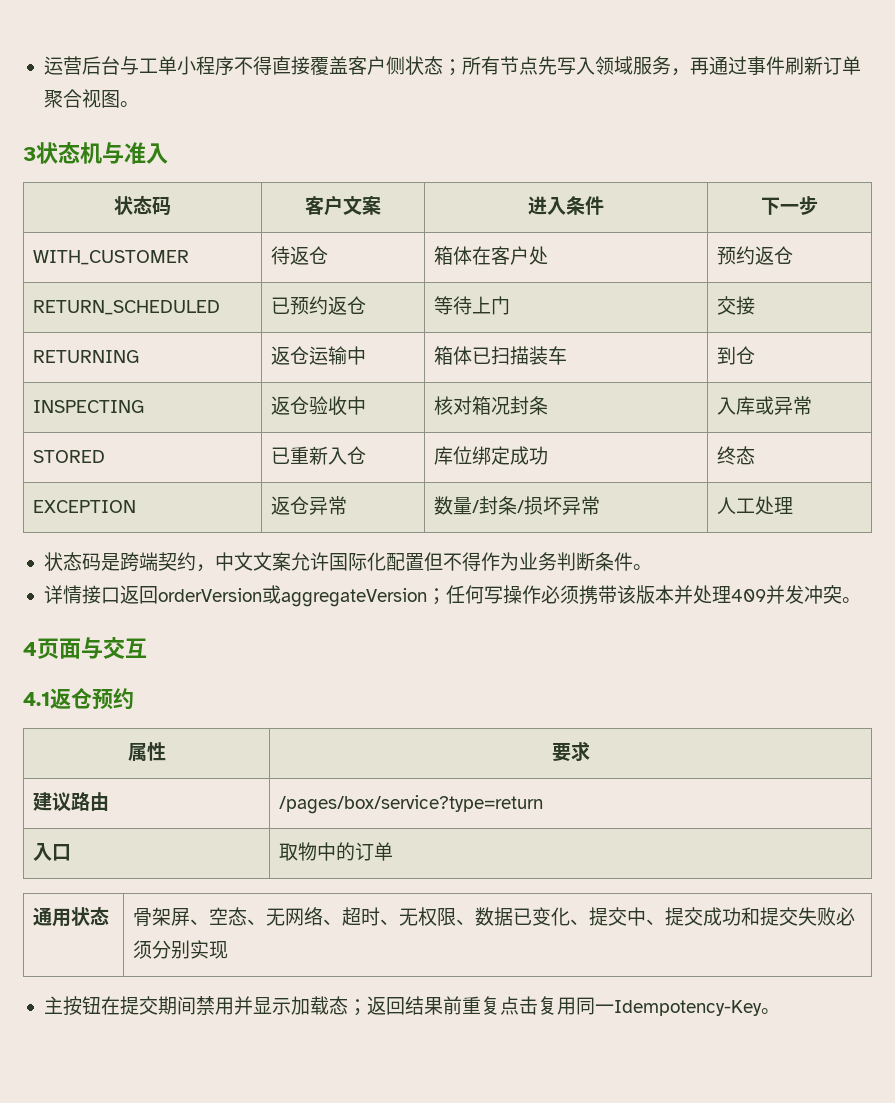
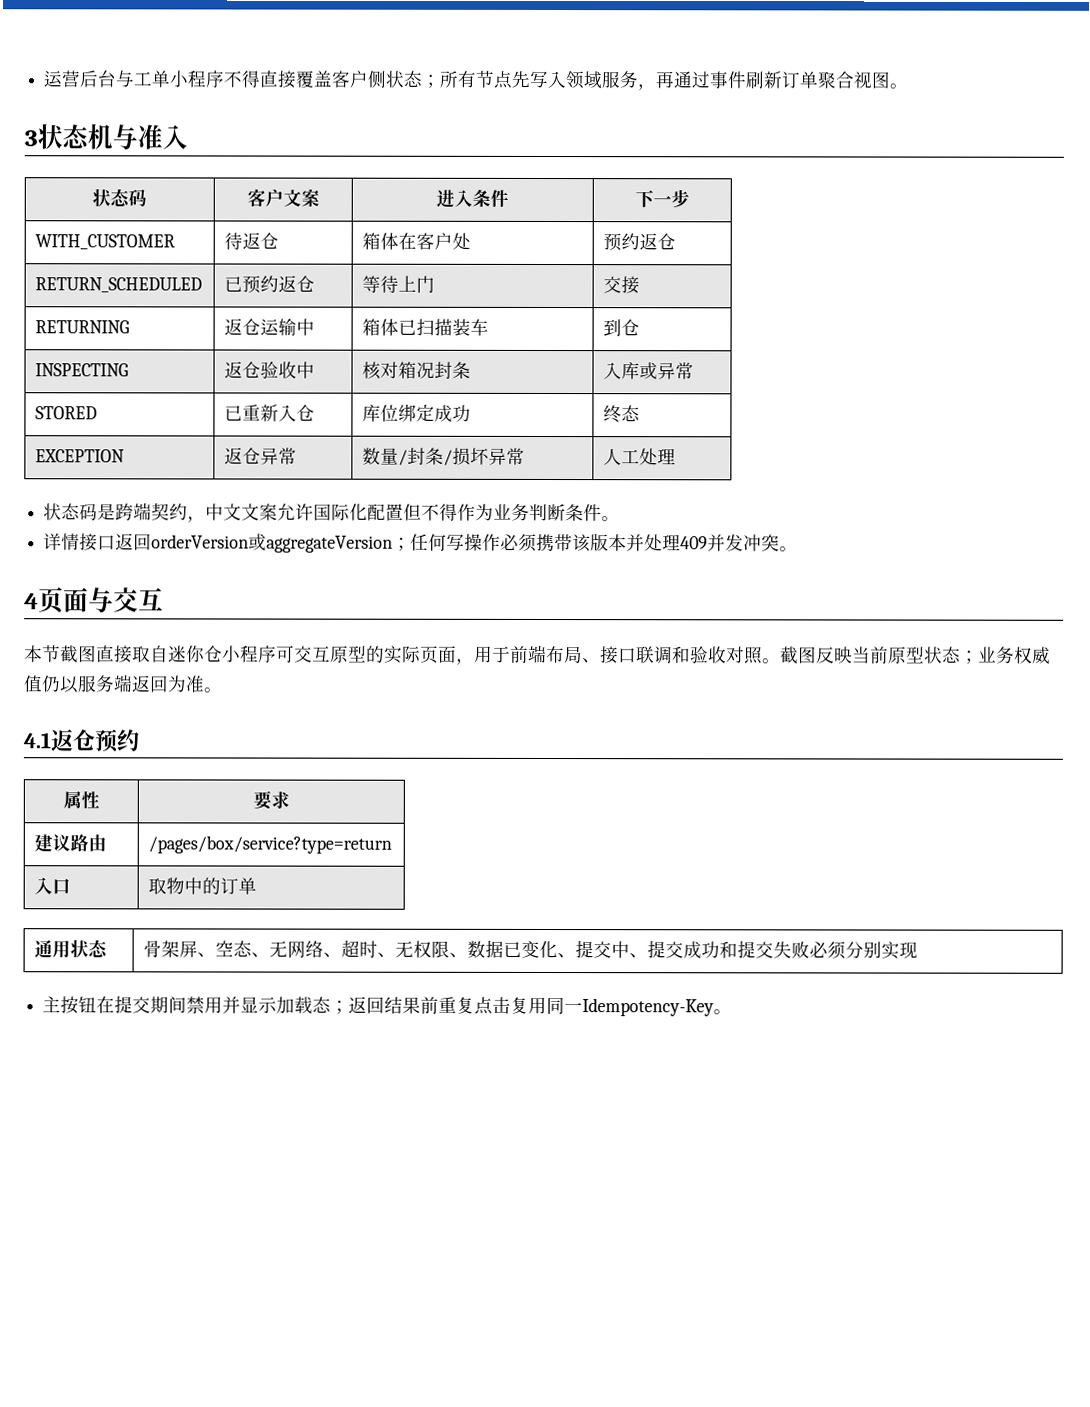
+ 本节截图直接取自迷你仓小程序可交互原型的实际页面，用于前端布局、接口联调和验收对照。截图反映当前原型状态；业务权威值仍以服务端返回为准。

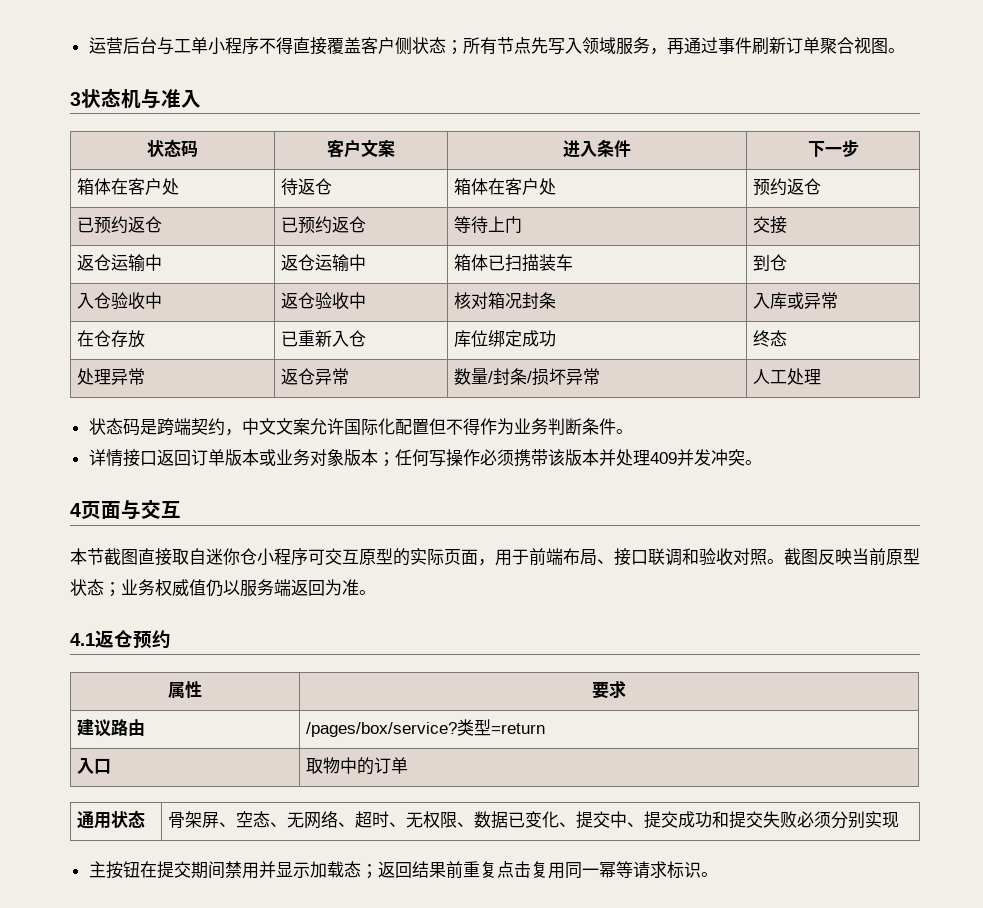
- WITH_CUSTOMER | 待返仓 | 箱体在客户处 | 预约返仓
+ 箱体在客户处 | 待返仓 | 箱体在客户处 | 预约返仓
- RETURN_SCHEDULED | 已预约返仓 | 等待上门 | 交接
+ 已预约返仓 | 已预约返仓 | 等待上门 | 交接
- RETURNING | 返仓运输中 | 箱体已扫描装车 | 到仓
+ 返仓运输中 | 返仓运输中 | 箱体已扫描装车 | 到仓
- INSPECTING | 返仓验收中 | 核对箱况封条 | 入库或异常
+ 入仓验收中 | 返仓验收中 | 核对箱况封条 | 入库或异常
- STORED | 已重新入仓 | 库位绑定成功 | 终态
+ 在仓存放 | 已重新入仓 | 库位绑定成功 | 终态
- EXCEPTION | 返仓异常 | 数量/封条/损坏异常 | 人工处理
+ 处理异常 | 返仓异常 | 数量/封条/损坏异常 | 人工处理
- 详情接口返回orderVersion或aggregateVersion；任何写操作必须携带该版本并处理409并发冲突。
+ 详情接口返回订单版本或业务对象版本；任何写操作必须携带该版本并处理409并发冲突。
- 建议路由 | /pages/box/service?type=return
+ 建议路由 | /pages/box/service?类型=return
- 主按钮在提交期间禁用并显示加载态；返回结果前重复点击复用同一Idempotency-Key。
+ 主按钮在提交期间禁用并显示加载态；返回结果前重复点击复用同一幂等请求标识。

